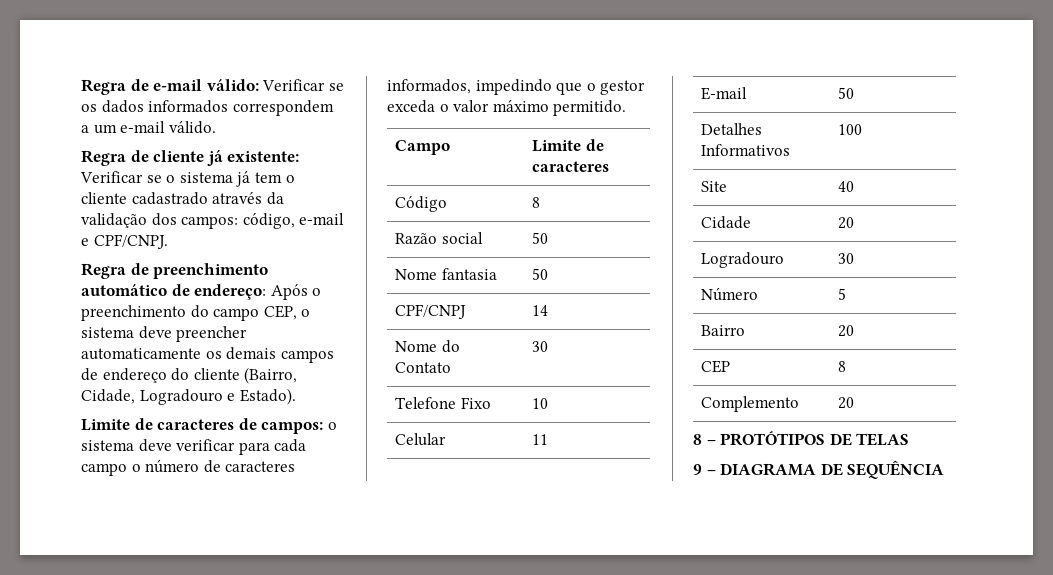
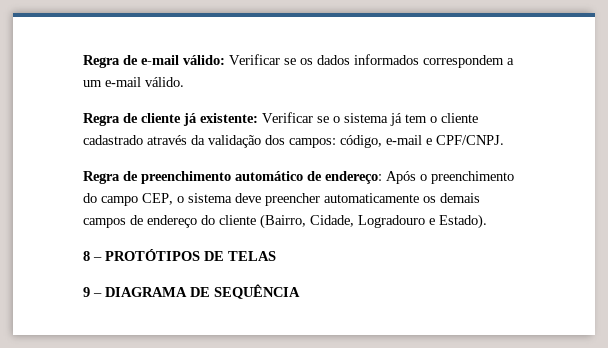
- Limite de caracteres de campos: o sistema deve verificar para cada campo o número de caracteres informados, impedindo que o gestor exceda o valor máximo permitido.
- Campo | Limite de caracteres
- Código | 8
- Razão social | 50
- Nome fantasia | 50
- CPF/CNPJ | 14
- Nome do Contato | 30
- Telefone Fixo | 10
- Celular | 11
- E-mail | 50
- Detalhes Informativos | 100
- Site | 40
- Cidade | 20
- Logradouro | 30
- Número | 5
- Bairro | 20
- CEP | 8
- Complemento | 20

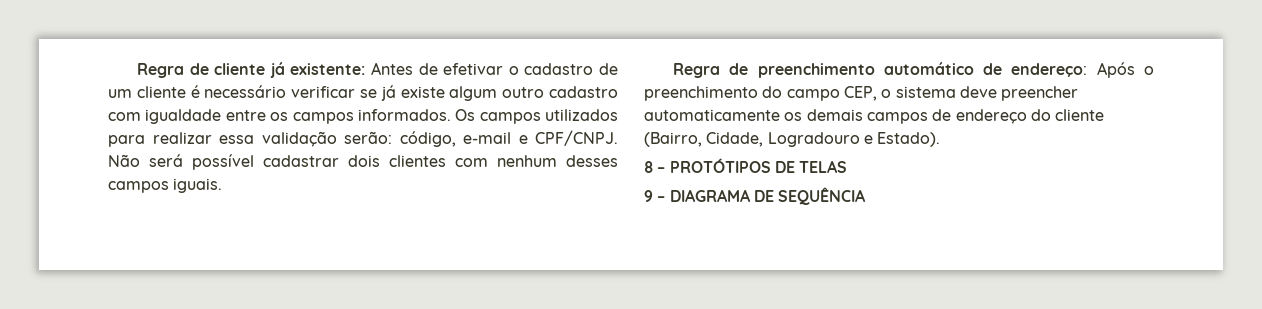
- Regra de e-mail válido: Verificar se os dados informados correspondem a um e-mail válido.
- Regra de cliente já existente: Verificar se o sistema já tem o cliente cadastrado através da validação dos campos: código, e-mail e CPF/CNPJ.
+ Regra de cliente já existente: Antes de efetivar o cadastro de um cliente é necessário verificar se já existe algum outro cadastro com igualdade entre os campos informados. Os campos utilizados para realizar essa validação serão: código, e-mail e CPF/CNPJ. Não será possível cadastrar dois clientes com nenhum desses campos iguais.

